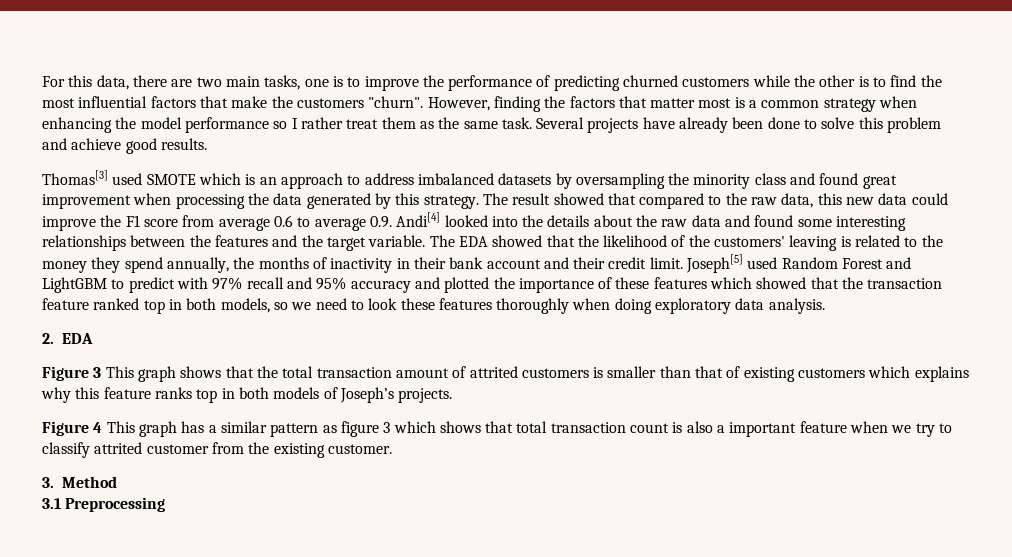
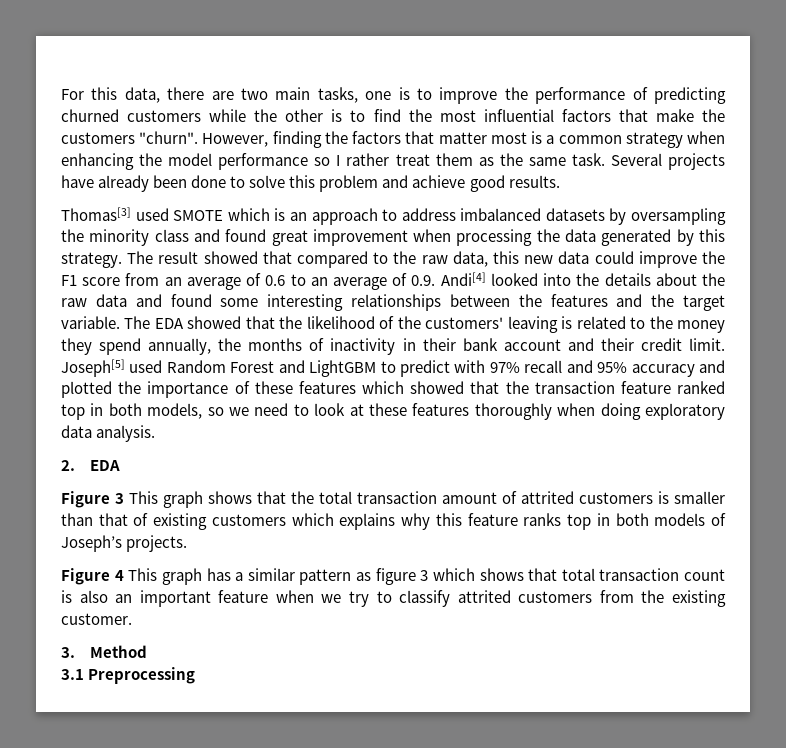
- The result showed that compared to the raw data, this new data could improve the F1 score from average 0.6 to average 0.9. Andi[4] looked into the details about the raw data and found some interesting relationships between the features and the target variable.
+ The result showed that compared to the raw data, this new data could improve the F1 score from an average of 0.6 to an average of 0.9. Andi[4] looked into the details about the raw data and found some interesting relationships between the features and the target variable.
- Joseph[5] used Random Forest and LightGBM to predict with 97% recall and 95% accuracy and plotted the importance of these features which showed that the transaction feature ranked top in both models, so we need to look these features thoroughly when doing exploratory data analysis.
+ Joseph[5] used Random Forest and LightGBM to predict with 97% recall and 95% accuracy and plotted the importance of these features which showed that the transaction feature ranked top in both models, so we need to look at these features thoroughly when doing exploratory data analysis.
- Figure 4 This graph has a similar pattern as figure 3 which shows that total transaction count is also a important feature when we try to classify attrited customer from the existing customer.
+ Figure 4 This graph has a similar pattern as figure 3 which shows that total transaction count is also an important feature when we try to classify attrited customers from the existing customer.

